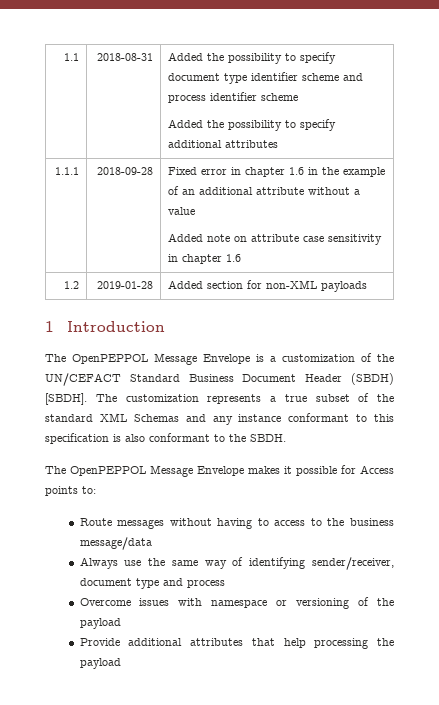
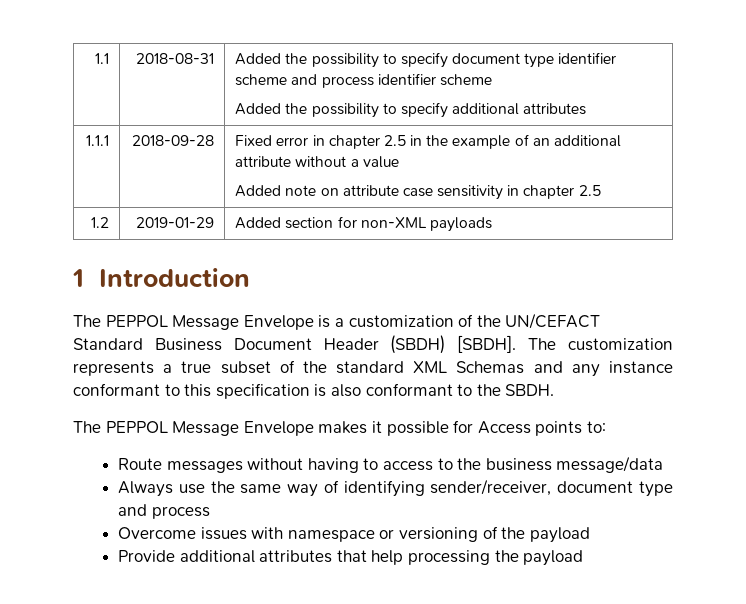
- 1.1.1 | 2018-09-28 | Fixed error in chapter 1.6 in the example of an additional attribute without a value
- Added note on attribute case sensitivity in chapter 1.6
+ 1.1.1 | 2018-09-28 | Fixed error in chapter 2.5 in the example of an additional attribute without a value
+ Added note on attribute case sensitivity in chapter 2.5
- 1.2 | 2019-01-28 | Added section for non-XML payloads
+ 1.2 | 2019-01-29 | Added section for non-XML payloads
- The OpenPEPPOL Message Envelope is a customization of the UN/CEFACT Standard Business Document Header (SBDH) [SBDH].
+ The PEPPOL Message Envelope is a customization of the UN/CEFACT Standard Business Document Header (SBDH) [SBDH].
- The OpenPEPPOL Message Envelope makes it possible for Access points to:
+ The PEPPOL Message Envelope makes it possible for Access points to:

